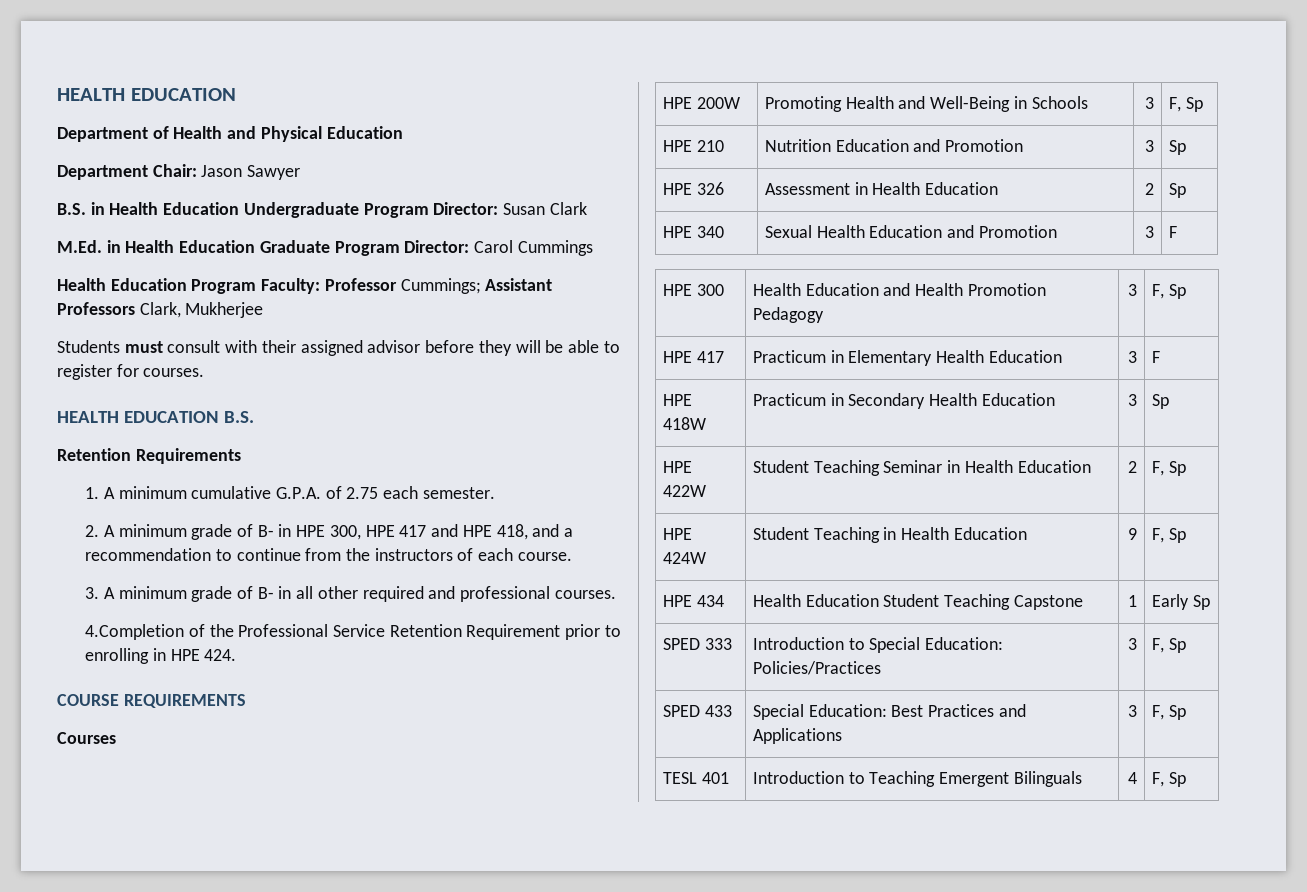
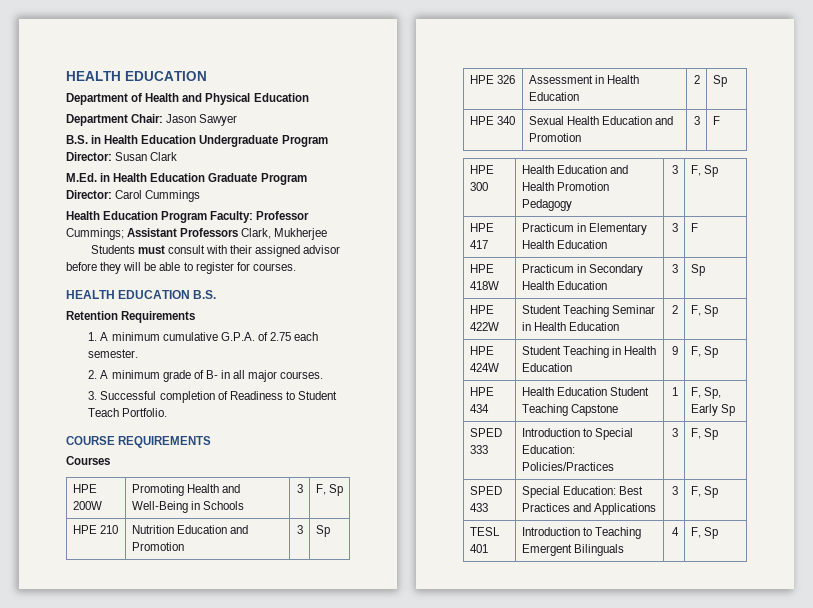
- 2. A minimum grade of B- in HPE 300, HPE 417 and HPE 418, and a recommendation to continue from the instructors of each course.
- 3. A minimum grade of B- in all other required and professional courses.
- 4.Completion of the Professional Service Retention Requirement prior to enrolling in HPE 424.
+ 2. A minimum grade of B- in all major courses.
+ 3. Successful completion of Readiness to Student Teach Portfolio.
- HPE 434 | Health Education Student Teaching Capstone | 1 | Early Sp
+ HPE 434 | Health Education Student Teaching Capstone | 1 | F, Sp, Early Sp

